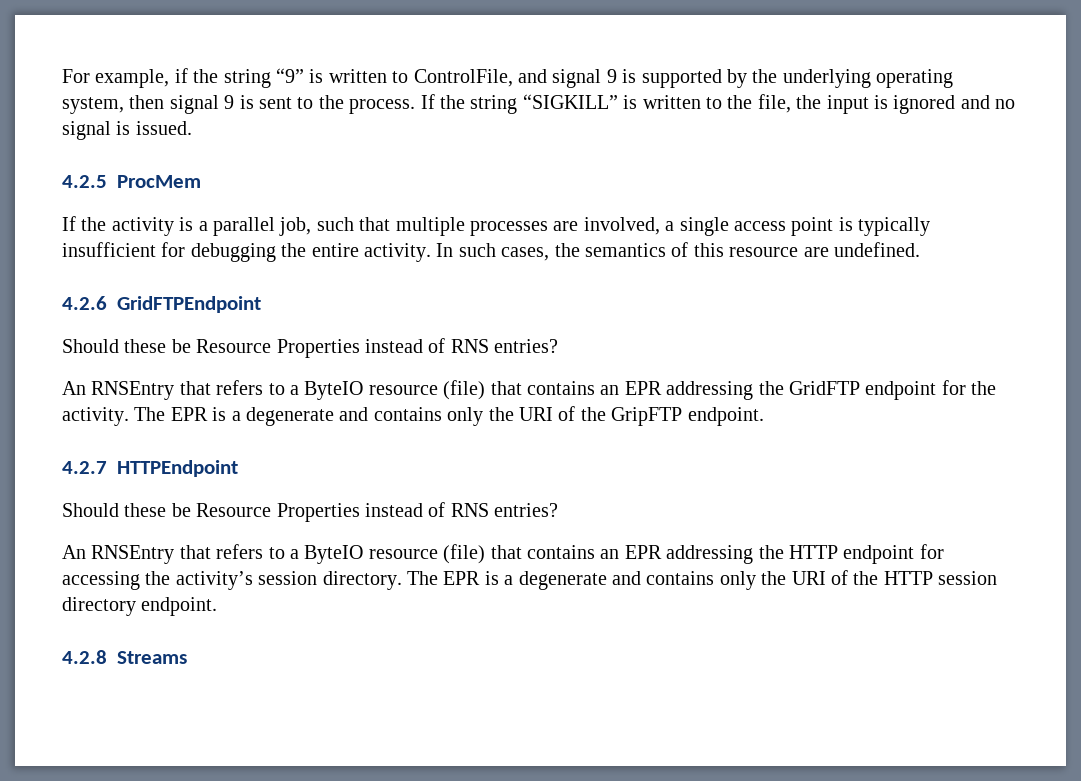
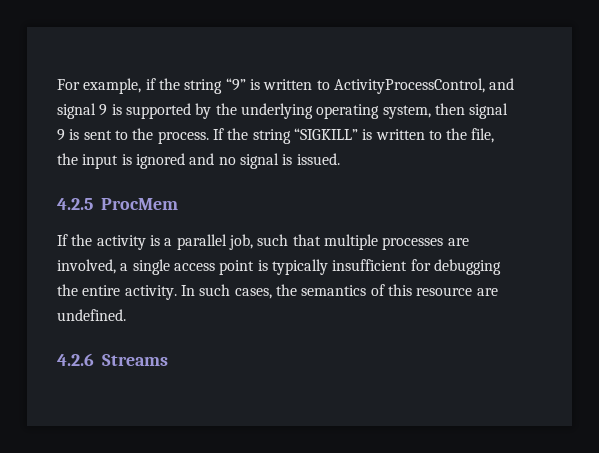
- For example, if the string “9” is written to ControlFile, and signal 9 is supported by the underlying operating system, then signal 9 is sent to the process.
+ For example, if the string “9” is written to ActivityProcessControl, and signal 9 is supported by the underlying operating system, then signal 9 is sent to the process.
- 4.2.6 GridFTPEndpoint
- Should these be Resource Properties instead of RNS entries?
- An RNSEntry that refers to a ByteIO resource (file) that contains an EPR addressing the GridFTP endpoint for the activity. The EPR is a degenerate and contains only the URI of the GripFTP endpoint.
- 4.2.7 HTTPEndpoint
- Should these be Resource Properties instead of RNS entries?
- An RNSEntry that refers to a ByteIO resource (file) that contains an EPR addressing the HTTP endpoint for accessing the activity’s session directory. The EPR is a degenerate and contains only the URI of the HTTP session directory endpoint.
- 4.2.8 Streams
+ 4.2.6 Streams

